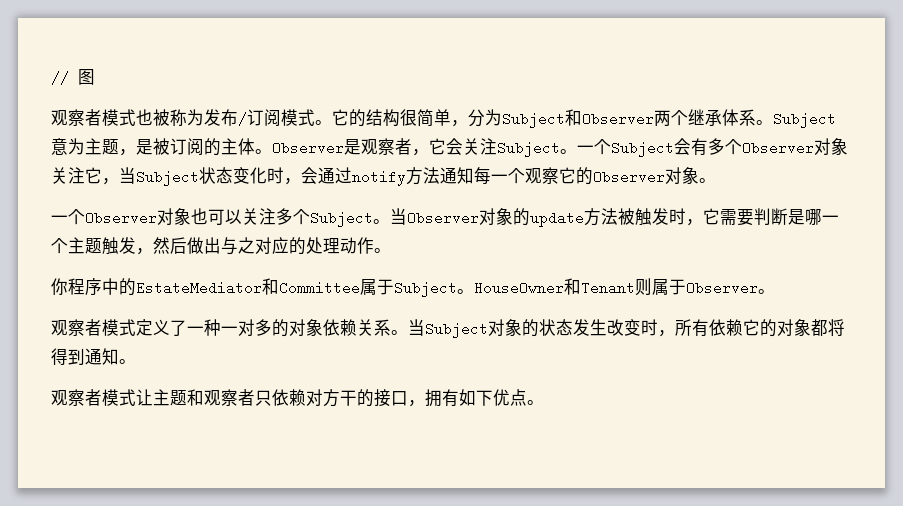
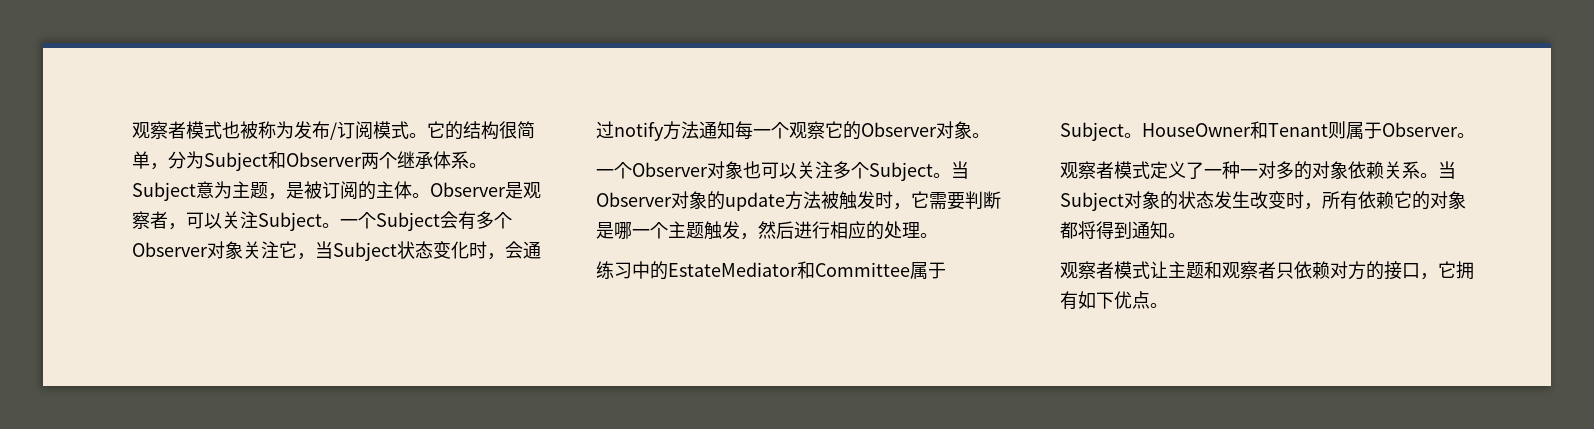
- // 图
- Observer是观察者，它会关注Subject。
+ Observer是观察者，可以关注Subject。
- 当Observer对象的update方法被触发时，它需要判断是哪一个主题触发，然后做出与之对应的处理动作。
- 你程序中的EstateMediator和Committee属于Subject。
+ 当Observer对象的update方法被触发时，它需要判断是哪一个主题触发，然后进行相应的处理。
+ 练习中的EstateMediator和Committee属于Subject。
- 观察者模式让主题和观察者只依赖对方干的接口，拥有如下优点。
+ 观察者模式让主题和观察者只依赖对方的接口，它拥有如下优点。

